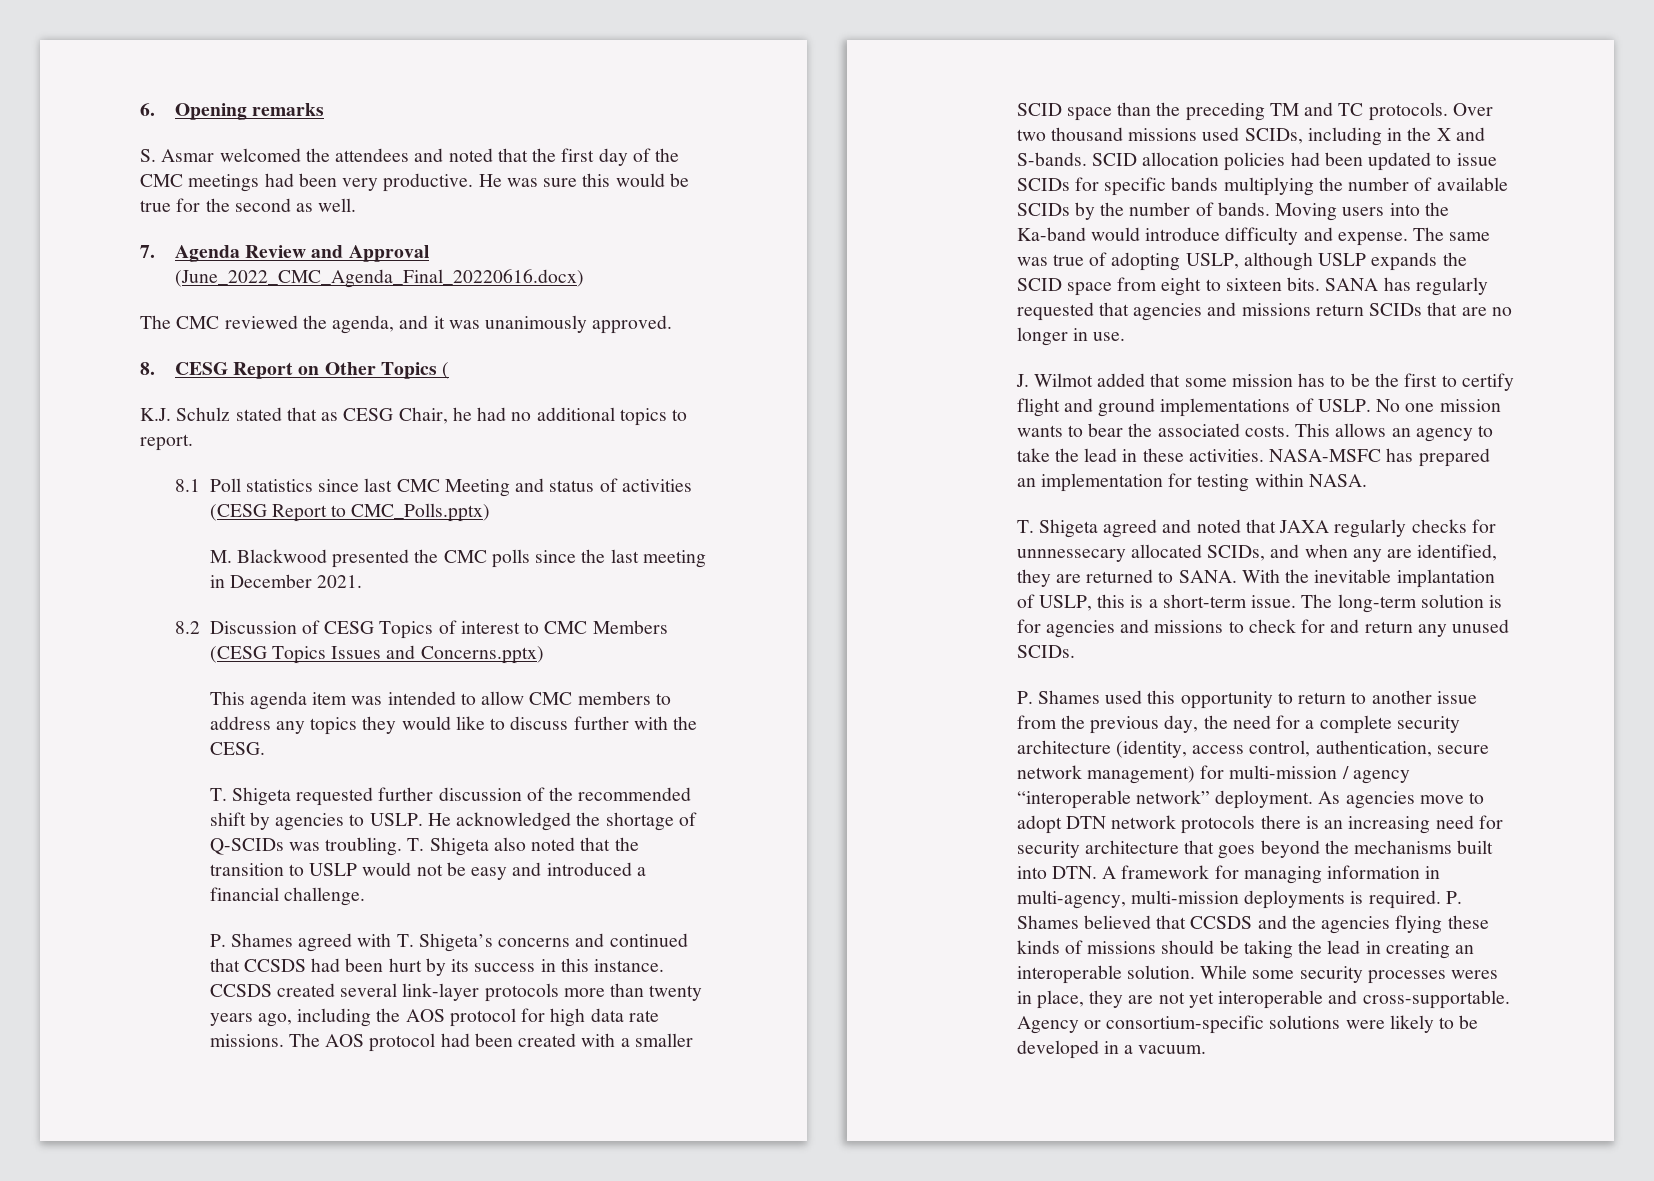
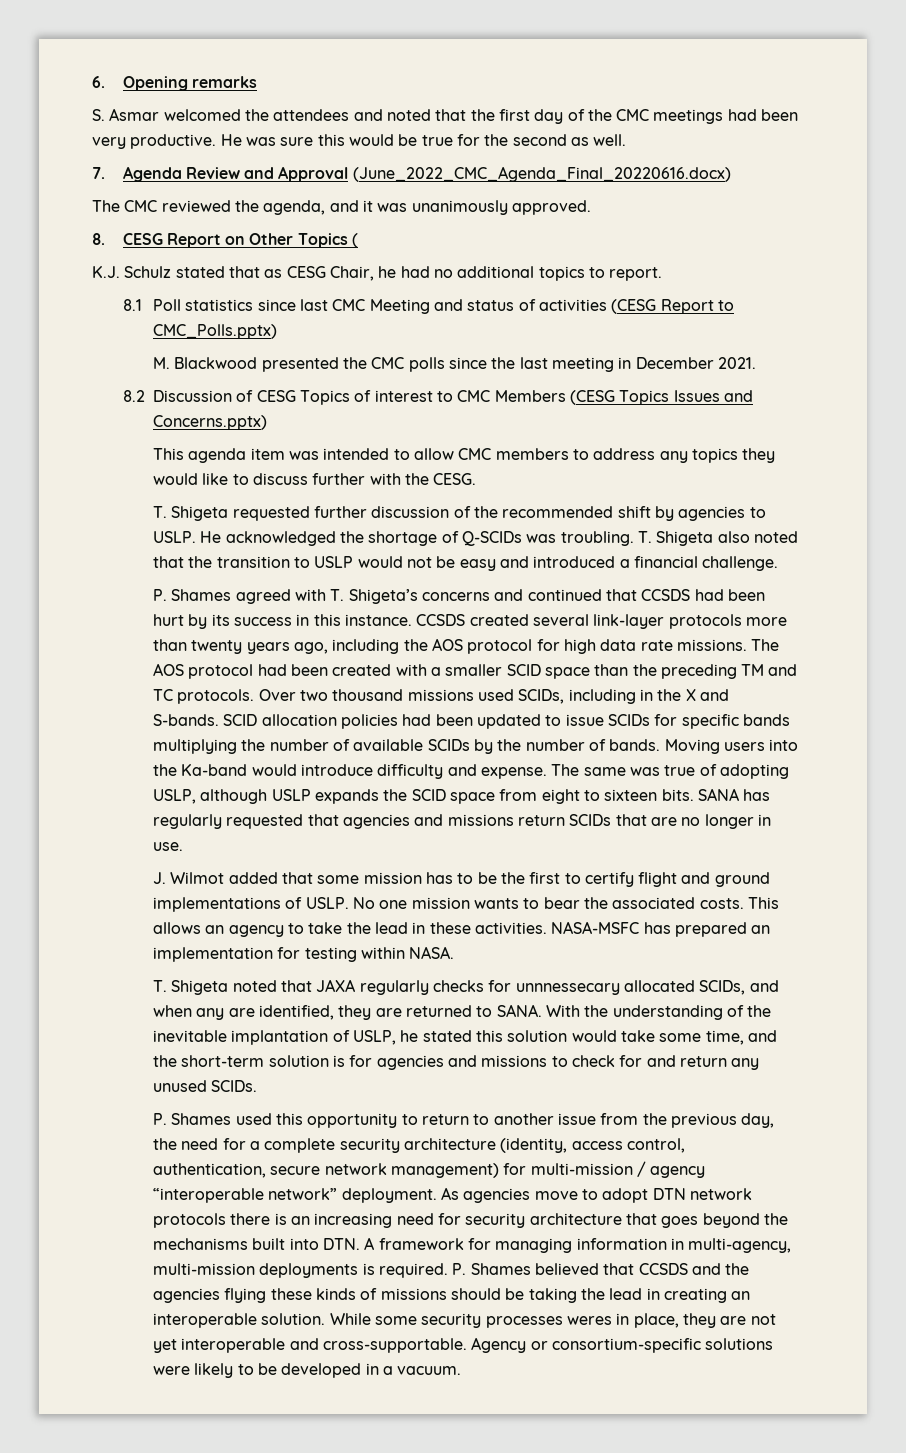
- T. Shigeta agreed and noted that JAXA regularly checks for unnnessecary allocated SCIDs, and when any are identified, they are returned to SANA.
+ T. Shigeta noted that JAXA regularly checks for unnnessecary allocated SCIDs, and when any are identified, they are returned to SANA.
- With the inevitable implantation of USLP, this is a short-term issue. The long-term solution is for agencies and missions to check for and return any unused SCIDs.
+ With the understanding of the inevitable implantation of USLP, he stated this solution would take some time, and the short-term solution is for agencies and missions to check for and return any unused SCIDs.

